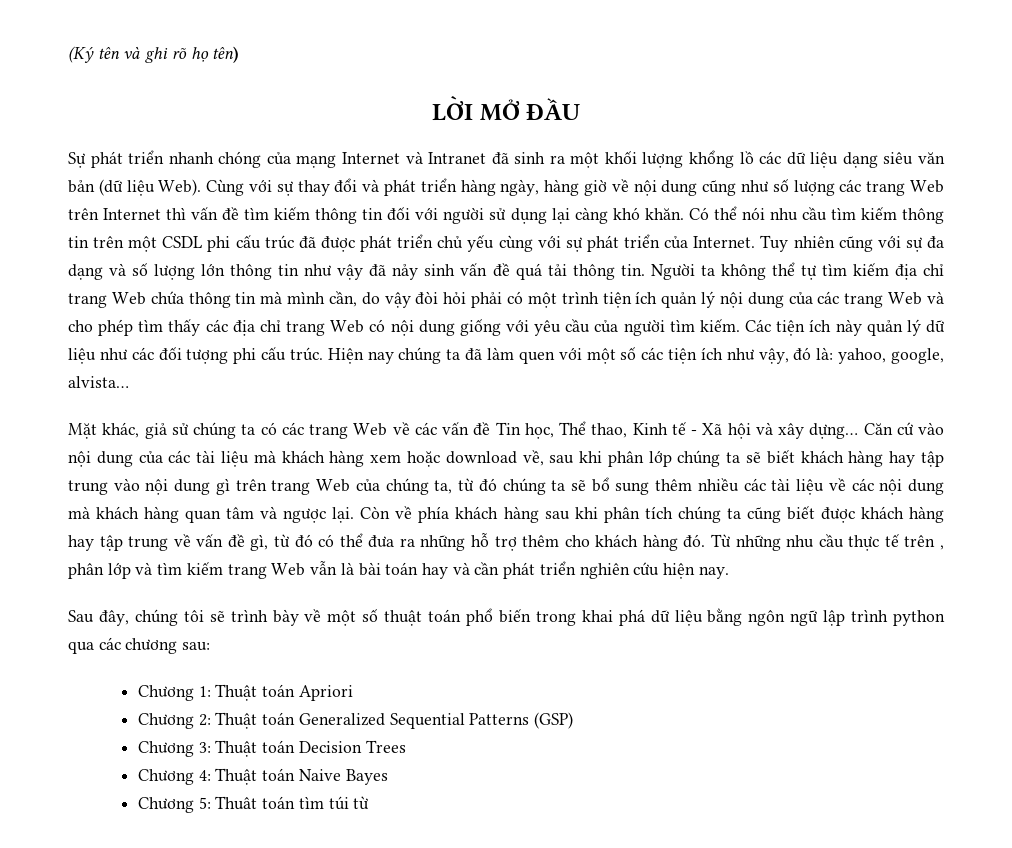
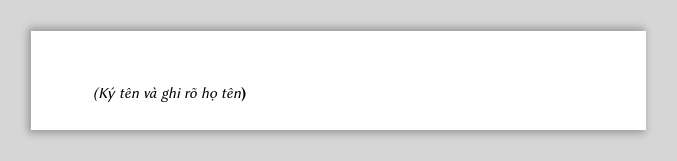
- LỜI MỞ ĐẦU
- Sự phát triển nhanh chóng của mạng Internet và Intranet đã sinh ra một khối lượng khổng lồ các dữ liệu dạng siêu văn bản (dữ liệu Web). Cùng với sự thay đổi và phát triển hàng ngày, hàng giờ về nội dung cũng như số lượng các trang Web trên Internet thì vấn đề tìm kiếm thông tin đối với người sử dụng lại càng khó khăn. Có thể nói nhu cầu tìm kiếm thông tin trên một CSDL phi cấu trúc đã được phát triển chủ yếu cùng với sự phát triển của Internet. Tuy nhiên cũng với sự đa dạng và số lượng lớn thông tin như vậy đã nảy sinh vấn đề quá tải thông tin. Người ta không thể tự tìm kiếm địa chỉ trang Web chứa thông tin mà mình cần, do vậy đòi hỏi phải có một trình tiện ích quản lý nội dung của các trang Web và cho phép tìm thấy các địa chỉ trang Web có nội dung giống với yêu cầu của người tìm kiếm. Các tiện ích này quản lý dữ liệu như các đối tượng phi cấu trúc. Hiện nay chúng ta đã làm quen với một số các tiện ích như vậy, đó là: yahoo, google, alvista…
- Mặt khác, giả sử chúng ta có các trang Web về các vấn đề Tin học, Thể thao, Kinh tế - Xã hội và xây dựng… Căn cứ vào nội dung của các tài liệu mà khách hàng xem hoặc download về, sau khi phân lớp chúng ta sẽ biết khách hàng hay tập trung vào nội dung gì trên trang Web của chúng ta, từ đó chúng ta sẽ bổ sung thêm nhiều các tài liệu về các nội dung mà khách hàng quan tâm và ngược lại. Còn về phía khách hàng sau khi phân tích chúng ta cũng biết được khách hàng hay tập trung về vấn đề gì, từ đó có thể đưa ra những hỗ trợ thêm cho khách hàng đó. Từ những nhu cầu thực tế trên , phân lớp và tìm kiếm trang Web vẫn là bài toán hay và cần phát triển nghiên cứu hiện nay.
- Sau đây, chúng tôi sẽ trình bày về một số thuật toán phổ biến trong khai phá dữ liệu bằng ngôn ngữ lập trình python qua các chương sau:
- Chương 1: Thuật toán Apriori
- Chương 2: Thuật toán Generalized Sequential Patterns (GSP)
- Chương 3: Thuật toán Decision Trees
- Chương 4: Thuật toán Naive Bayes
- Chương 5: Thuât toán tìm túi từ

